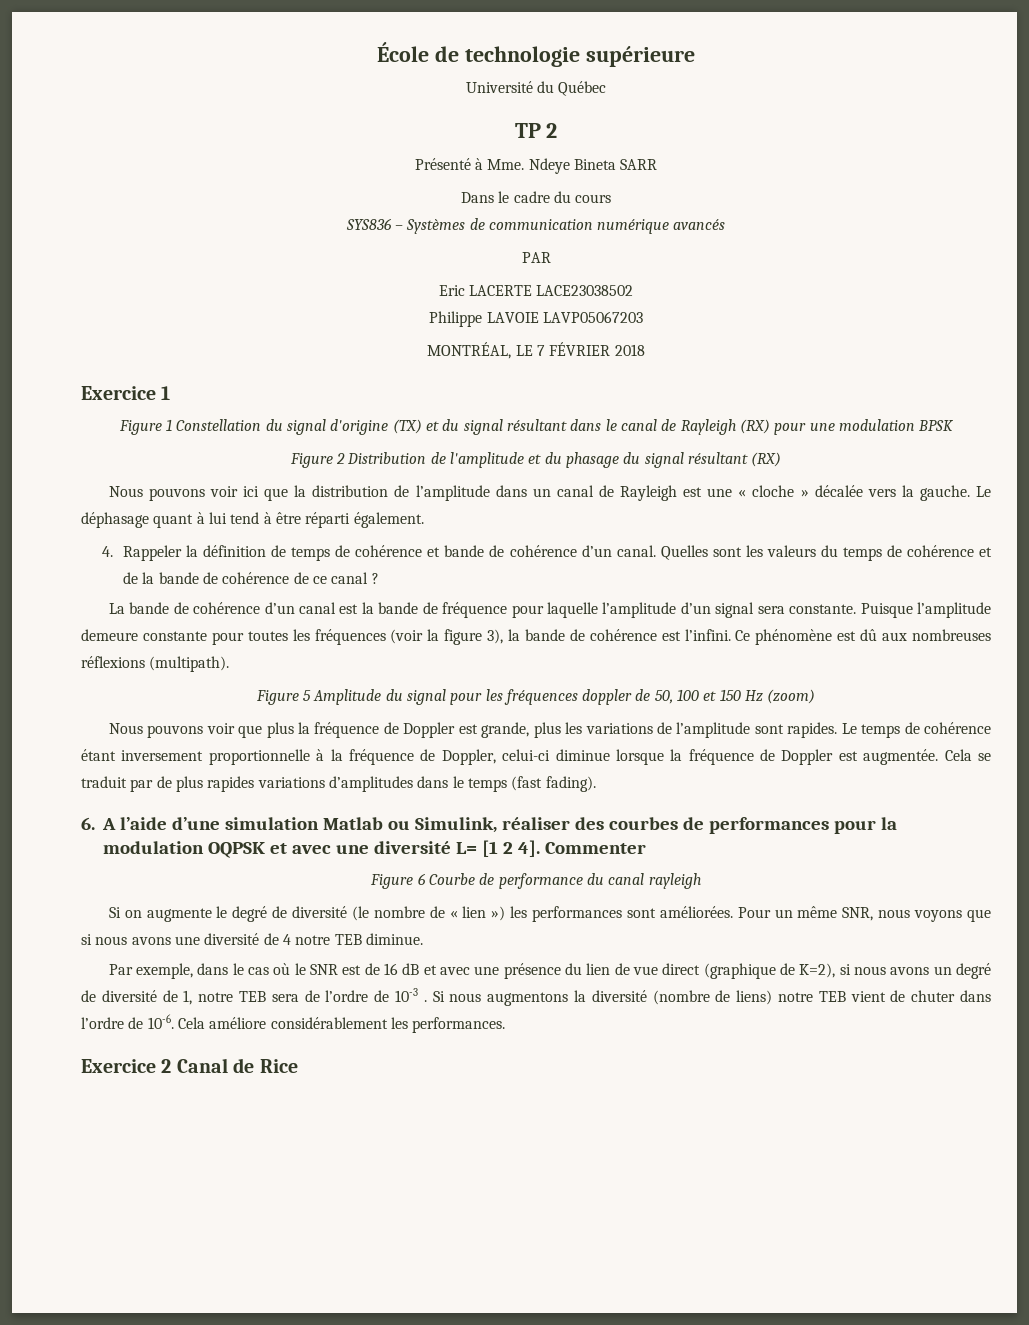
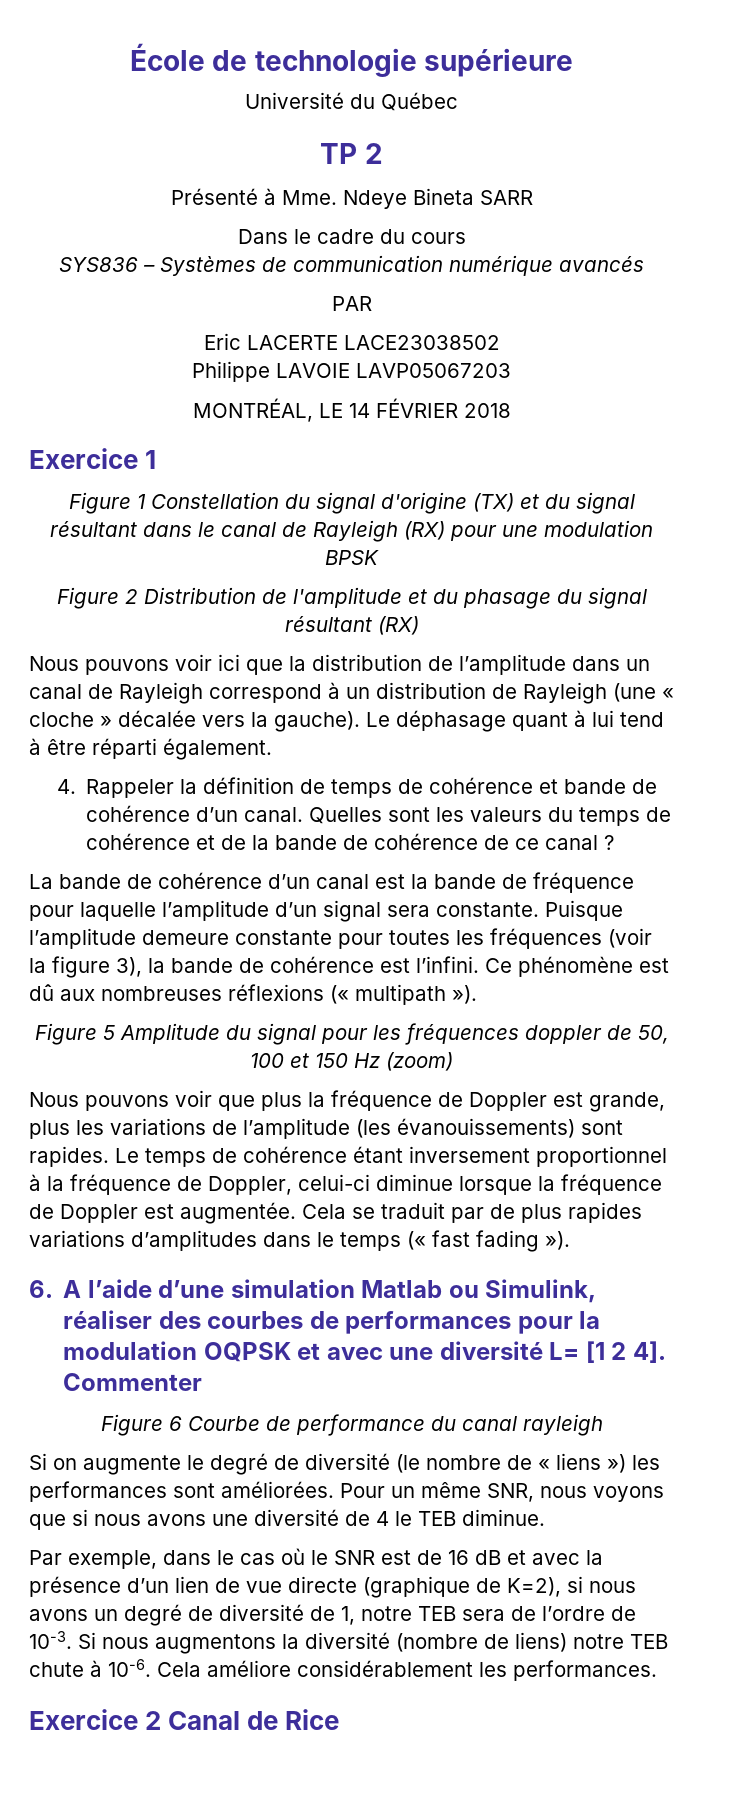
- MONTRÉAL, LE 7 FÉVRIER 2018
+ MONTRÉAL, LE 14 FÉVRIER 2018
- Nous pouvons voir ici que la distribution de l’amplitude dans un canal de Rayleigh est une « cloche » décalée vers la gauche.
+ Nous pouvons voir ici que la distribution de l’amplitude dans un canal de Rayleigh correspond à un distribution de Rayleigh (une « cloche » décalée vers la gauche).
- Ce phénomène est dû aux nombreuses réflexions (multipath).
+ Ce phénomène est dû aux nombreuses réflexions (« multipath »).
- Nous pouvons voir que plus la fréquence de Doppler est grande, plus les variations de l’amplitude sont rapides.
+ Nous pouvons voir que plus la fréquence de Doppler est grande, plus les variations de l’amplitude (les évanouissements) sont rapides.
- Le temps de cohérence étant inversement proportionnelle à la fréquence de Doppler, celui-ci diminue lorsque la fréquence de Doppler est augmentée.
+ Le temps de cohérence étant inversement proportionnel à la fréquence de Doppler, celui-ci diminue lorsque la fréquence de Doppler est augmentée.
- Cela se traduit par de plus rapides variations d’amplitudes dans le temps (fast fading).
+ Cela se traduit par de plus rapides variations d’amplitudes dans le temps (« fast fading »).
- Si on augmente le degré de diversité (le nombre de « lien ») les performances sont améliorées.
+ Si on augmente le degré de diversité (le nombre de « liens ») les performances sont améliorées.
- Pour un même SNR, nous voyons que si nous avons une diversité de 4 notre TEB diminue.
+ Pour un même SNR, nous voyons que si nous avons une diversité de 4 le TEB diminue.
- Par exemple, dans le cas où le SNR est de 16 dB et avec une présence du lien de vue direct (graphique de K=2), si nous avons un degré de diversité de 1, notre TEB sera de l’ordre de 10-3 .
+ Par exemple, dans le cas où le SNR est de 16 dB et avec la présence d’un lien de vue directe (graphique de K=2), si nous avons un degré de diversité de 1, notre TEB sera de l’ordre de 10-3.
- Si nous augmentons la diversité (nombre de liens) notre TEB vient de chuter dans l’ordre de 10-6.
+ Si nous augmentons la diversité (nombre de liens) notre TEB chute à 10-6.

